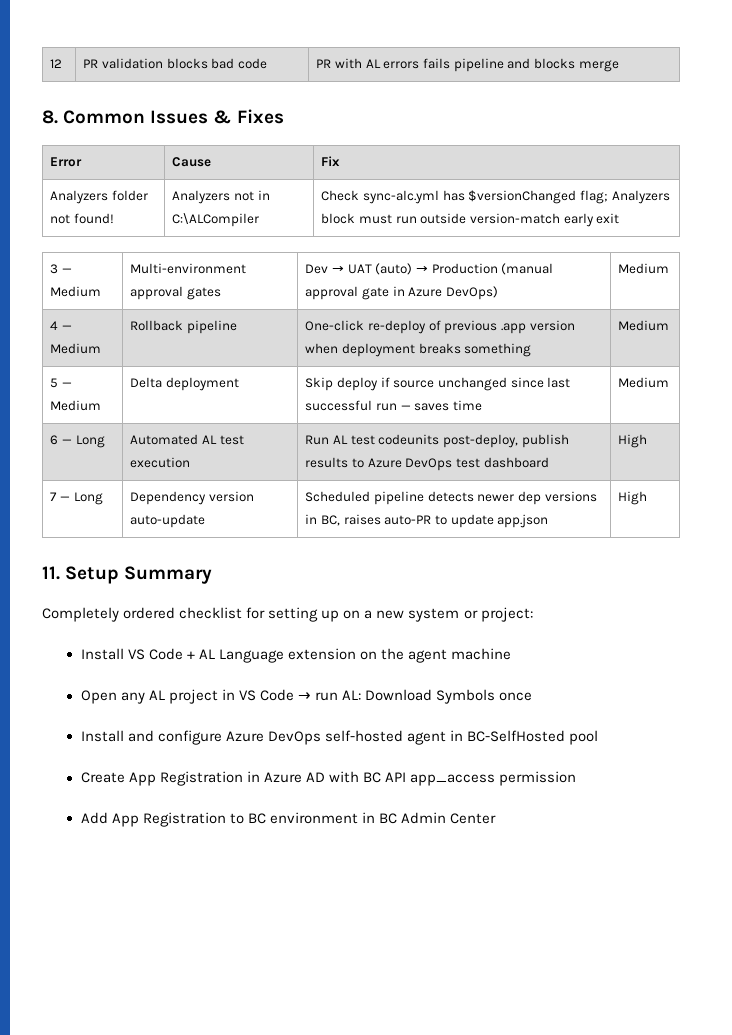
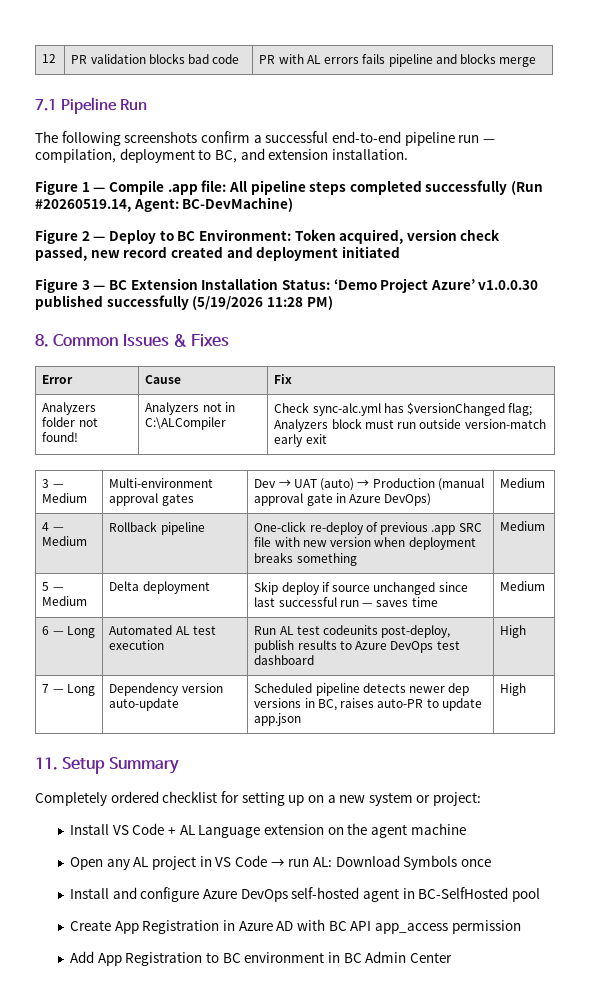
+ 7.1 Pipeline Run
+ The following screenshots confirm a successful end-to-end pipeline run — compilation, deployment to BC, and extension installation.
+ Figure 1 — Compile .app file: All pipeline steps completed successfully (Run #20260519.14, Agent: BC-DevMachine)
+ Figure 2 — Deploy to BC Environment: Token acquired, version check passed, new record created and deployment initiated
+ Figure 3 — BC Extension Installation Status: ‘Demo Project Azure’ v1.0.0.30 published successfully (5/19/2026 11:28 PM)
- 4 — Medium | Rollback pipeline | One-click re-deploy of previous .app version when deployment breaks something | Medium
+ 4 — Medium | Rollback pipeline | One-click re-deploy of previous .app SRC file with new version when deployment breaks something | Medium

